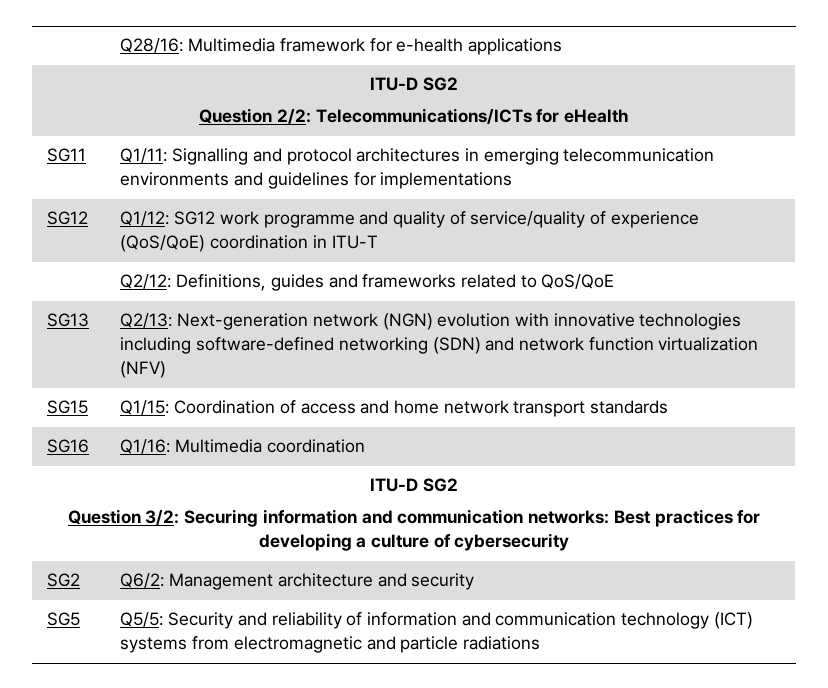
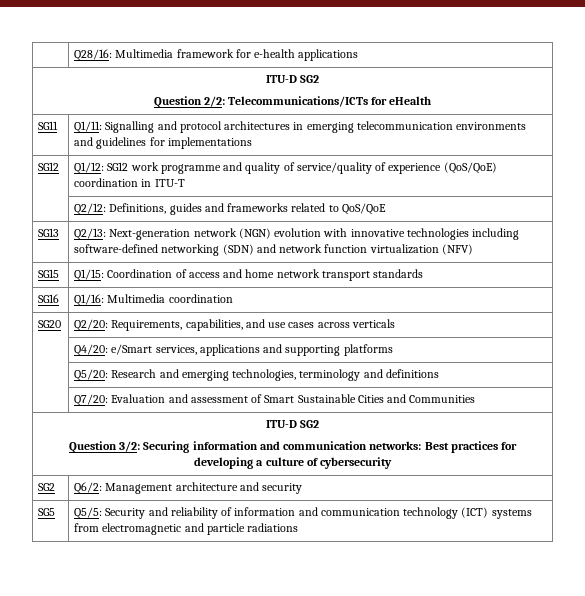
+ SG20 | Q2/20: Requirements, capabilities, and use cases across verticals
+ | Q4/20: e/Smart services, applications and supporting platforms
+ | Q5/20: Research and emerging technologies, terminology and definitions
+ | Q7/20: Evaluation and assessment of Smart Sustainable Cities and Communities

